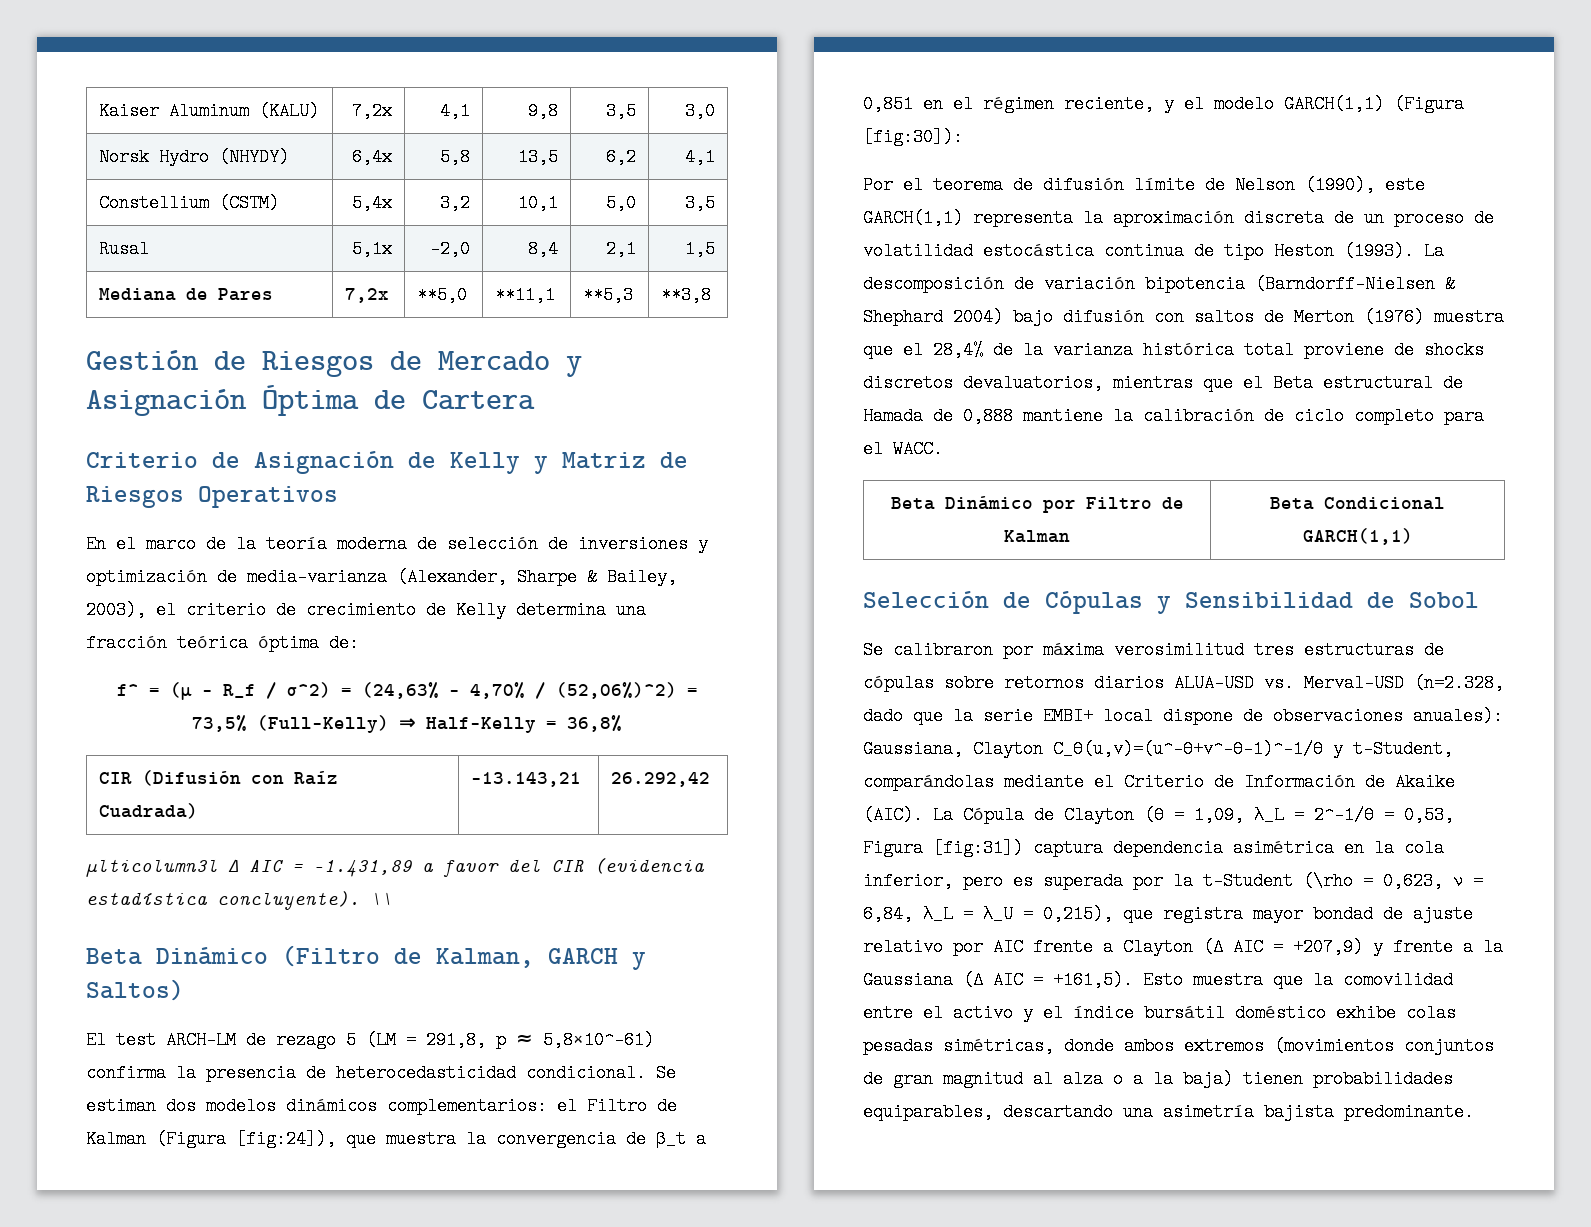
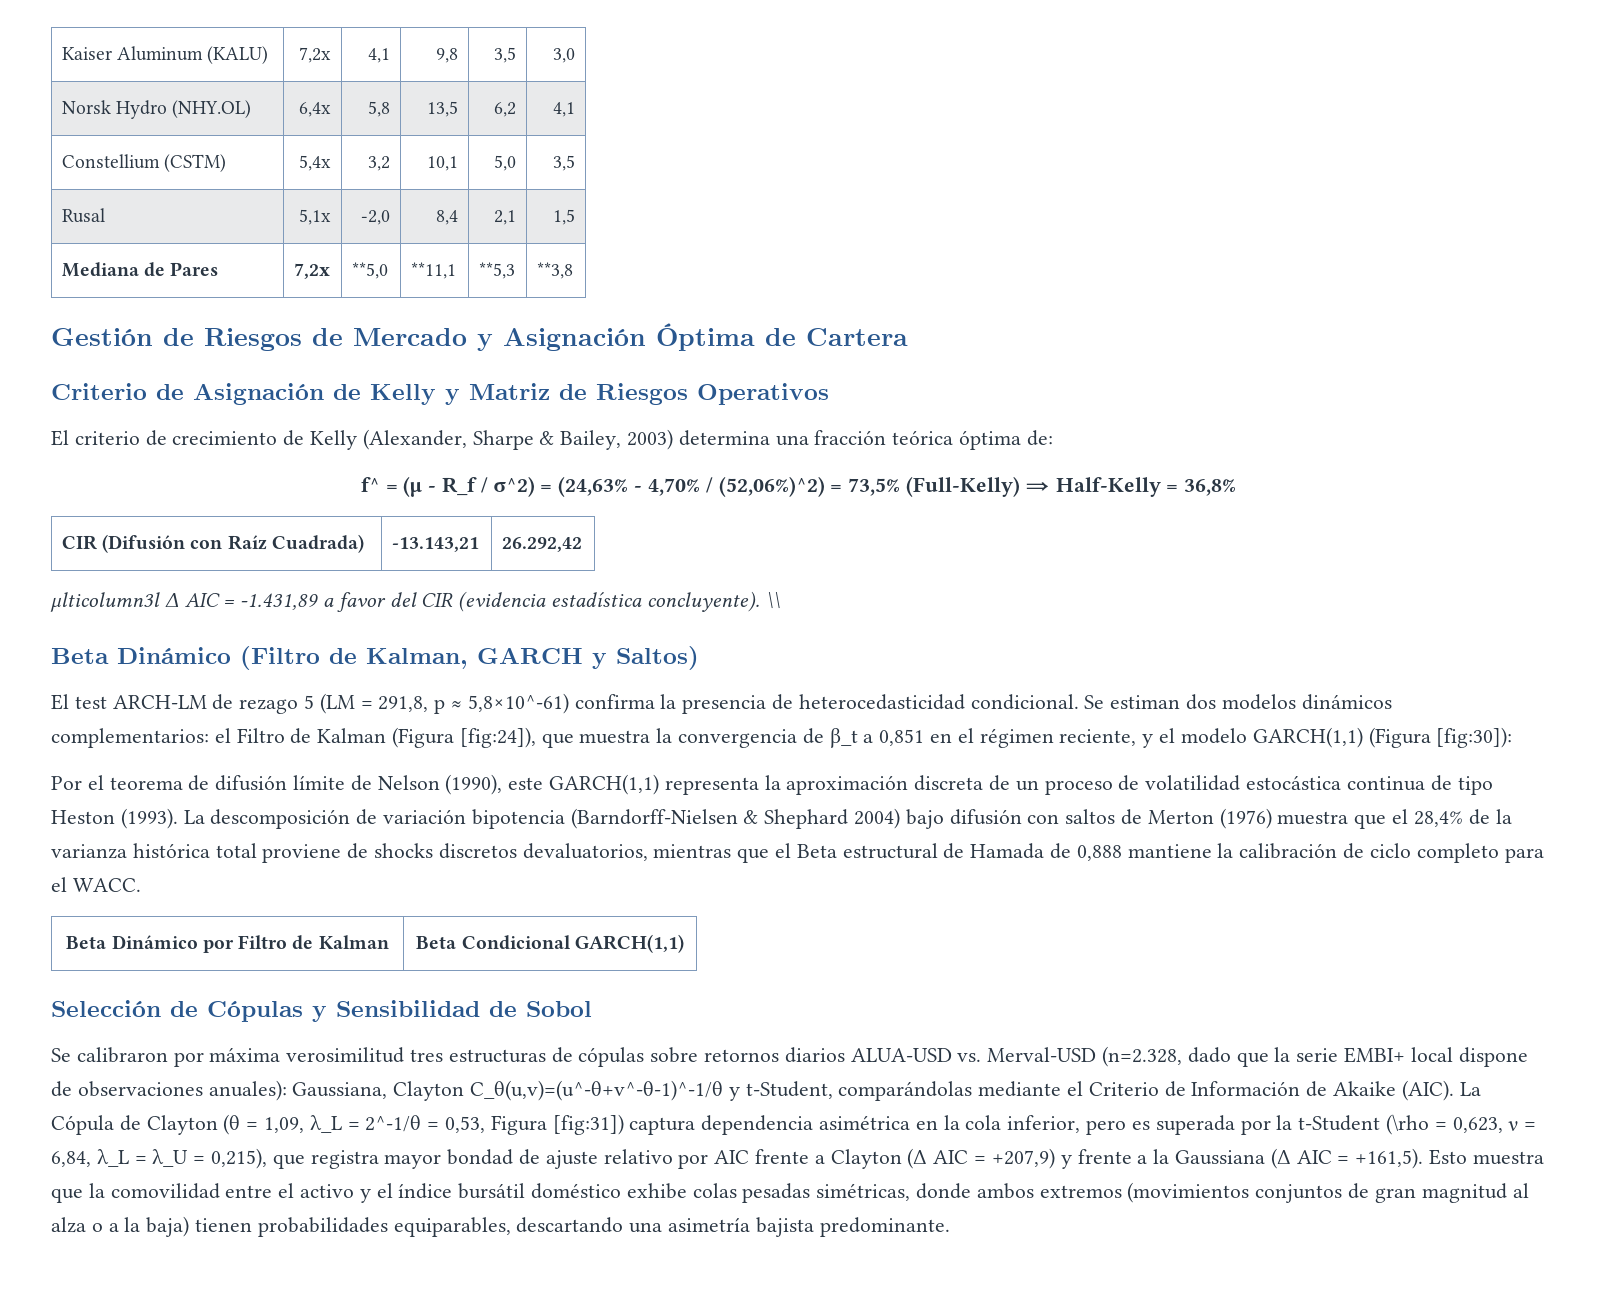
- Norsk Hydro (NHYDY) | 6,4x | 5,8 | 13,5 | 6,2 | 4,1
+ Norsk Hydro (NHY.OL) | 6,4x | 5,8 | 13,5 | 6,2 | 4,1
- En el marco de la teoría moderna de selección de inversiones y optimización de media-varianza (Alexander, Sharpe & Bailey, 2003), el criterio de crecimiento de Kelly determina una fracción teórica óptima de:
+ El criterio de crecimiento de Kelly (Alexander, Sharpe & Bailey, 2003) determina una fracción teórica óptima de:

